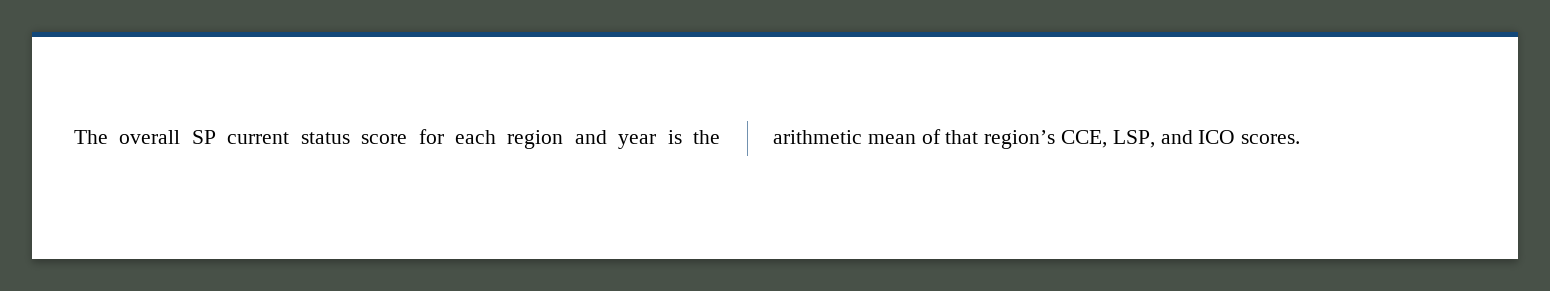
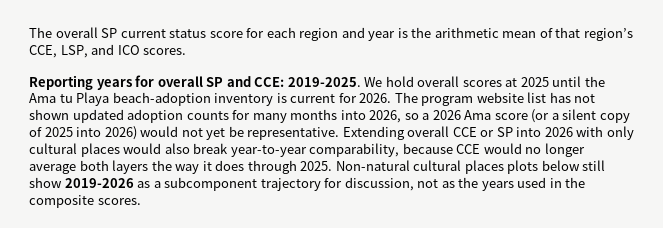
+ Reporting years for overall SP and CCE: 2019-2025. We hold overall scores at 2025 until the Ama tu Playa beach-adoption inventory is current for 2026. The program website list has not shown updated adoption counts for many months into 2026, so a 2026 Ama score (or a silent copy of 2025 into 2026) would not yet be representative. Extending overall CCE or SP into 2026 with only cultural places would also break year-to-year comparability, because CCE would no longer average both layers the way it does through 2025. Non-natural cultural places plots below still show 2019-2026 as a subcomponent trajectory for discussion, not as the years used in the composite scores.

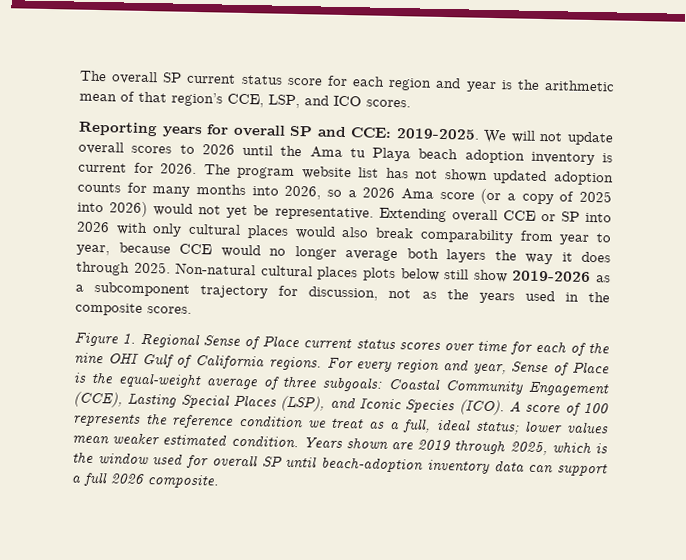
- We hold overall scores at 2025 until the Ama tu Playa beach-adoption inventory is current for 2026.
+ We will not update overall scores to 2026 until the Ama tu Playa beach adoption inventory is current for 2026.
- The program website list has not shown updated adoption counts for many months into 2026, so a 2026 Ama score (or a silent copy of 2025 into 2026) would not yet be representative.
+ The program website list has not shown updated adoption counts for many months into 2026, so a 2026 Ama score (or a copy of 2025 into 2026) would not yet be representative.
- Extending overall CCE or SP into 2026 with only cultural places would also break year-to-year comparability, because CCE would no longer average both layers the way it does through 2025.
+ Extending overall CCE or SP into 2026 with only cultural places would also break comparability from year to year, because CCE would no longer average both layers the way it does through 2025.
+ Figure 1. Regional Sense of Place current status scores over time for each of the nine OHI Gulf of California regions. For every region and year, Sense of Place is the equal-weight average of three subgoals: Coastal Community Engagement (CCE), Lasting Special Places (LSP), and Iconic Species (ICO). A score of 100 represents the reference condition we treat as a full, ideal status; lower values mean weaker estimated condition. Years shown are 2019 through 2025, which is the window used for overall SP until beach-adoption inventory data can support a full 2026 composite.

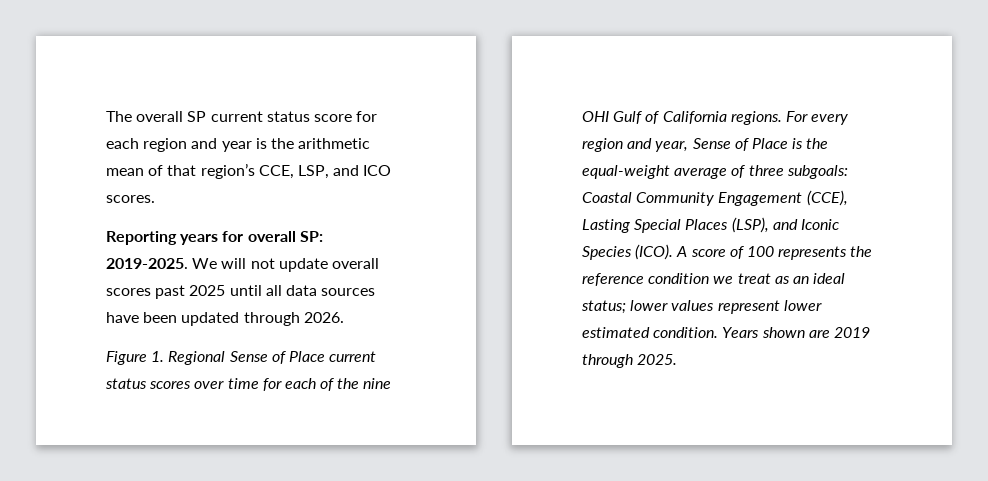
- Reporting years for overall SP and CCE: 2019-2025.
+ Reporting years for overall SP: 2019-2025.
- We will not update overall scores to 2026 until the Ama tu Playa beach adoption inventory is current for 2026. The program website list has not shown updated adoption counts for many months into 2026, so a 2026 Ama score (or a copy of 2025 into 2026) would not yet be representative. Extending overall CCE or SP into 2026 with only cultural places would also break comparability from year to year, because CCE would no longer average both layers the way it does through 2025. Non-natural cultural places plots below still show 2019-2026 as a subcomponent trajectory for discussion, not as the years used in the composite scores.
+ We will not update overall scores past 2025 until all data sources have been updated through 2026.
- A score of 100 represents the reference condition we treat as a full, ideal status; lower values mean weaker estimated condition.
+ A score of 100 represents the reference condition we treat as an ideal status; lower values represent lower estimated condition.
- Years shown are 2019 through 2025, which is the window used for overall SP until beach-adoption inventory data can support a full 2026 composite.
+ Years shown are 2019 through 2025.

